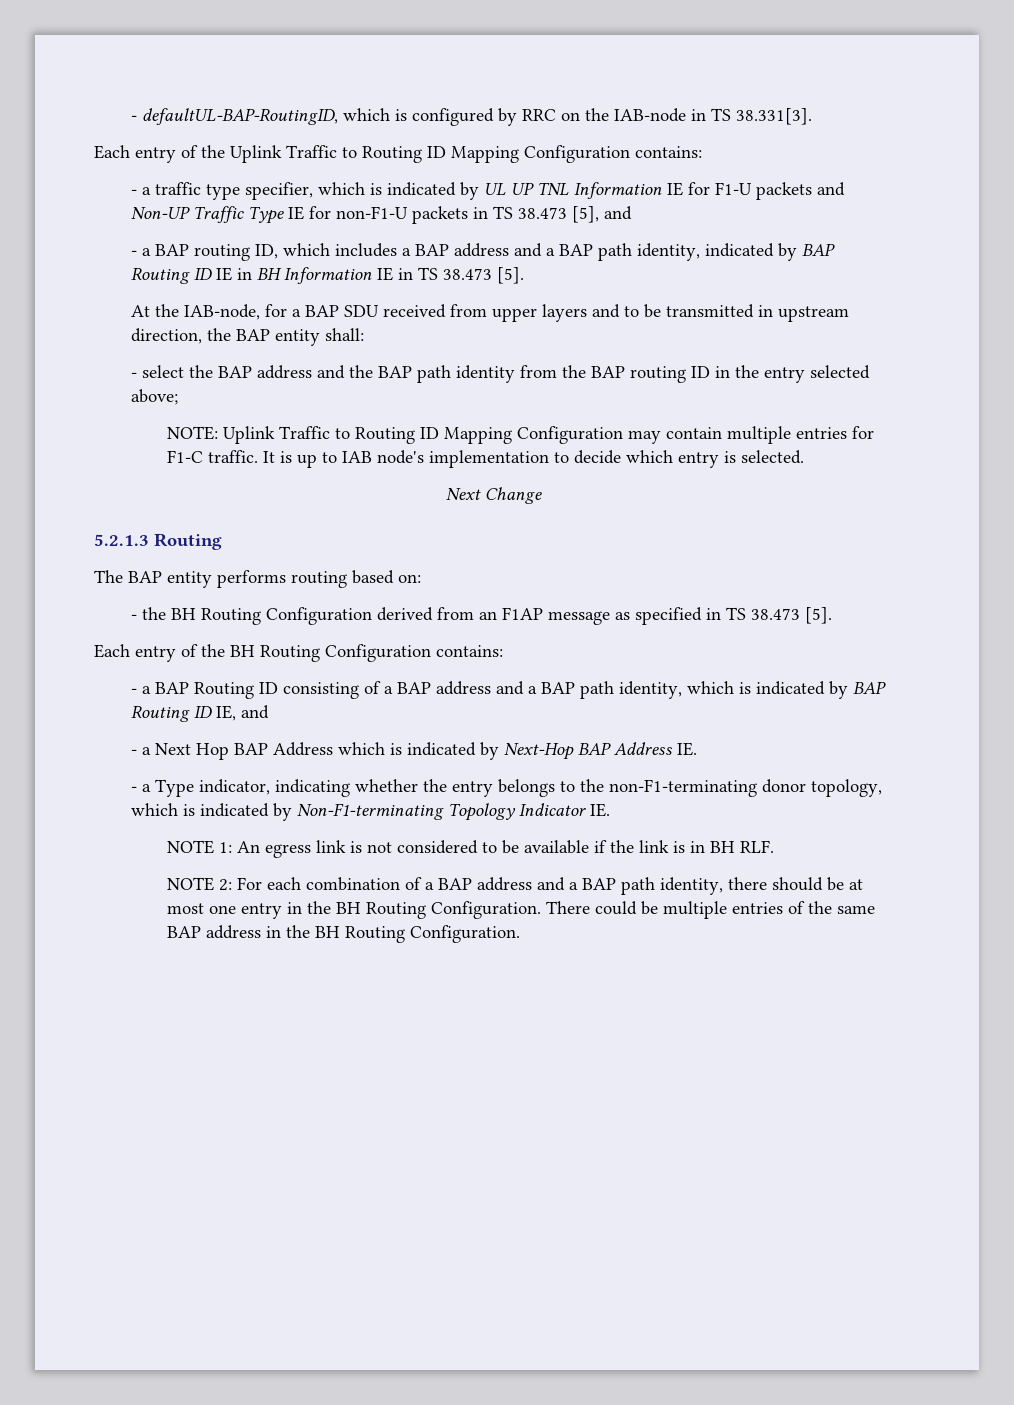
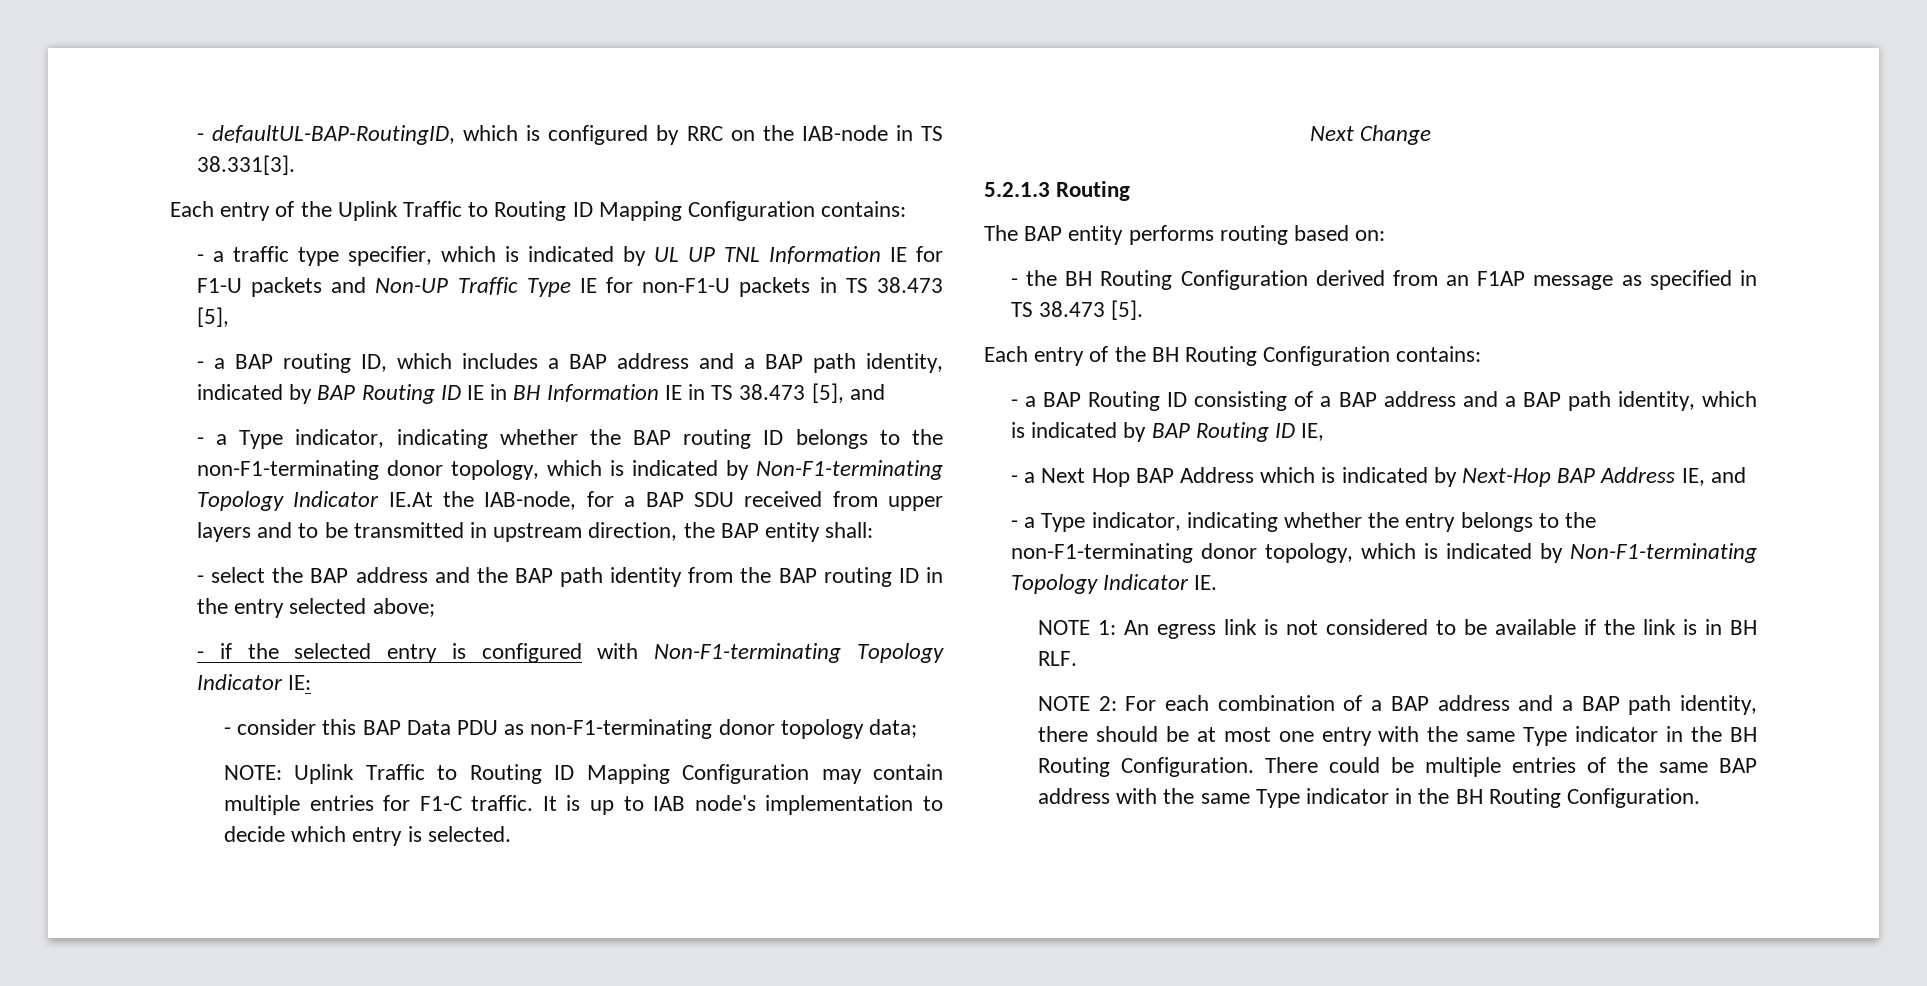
- - a traffic type specifier, which is indicated by UL UP TNL Information IE for F1-U packets and Non-UP Traffic Type IE for non-F1-U packets in TS 38.473 [5], and
+ - a traffic type specifier, which is indicated by UL UP TNL Information IE for F1-U packets and Non-UP Traffic Type IE for non-F1-U packets in TS 38.473 [5],
- - a BAP routing ID, which includes a BAP address and a BAP path identity, indicated by BAP Routing ID IE in BH Information IE in TS 38.473 [5].
- At the IAB-node, for a BAP SDU received from upper layers and to be transmitted in upstream direction, the BAP entity shall:
+ - a BAP routing ID, which includes a BAP address and a BAP path identity, indicated by BAP Routing ID IE in BH Information IE in TS 38.473 [5], and
+ - a Type indicator, indicating whether the BAP routing ID belongs to the non-F1-terminating donor topology, which is indicated by Non-F1-terminating Topology Indicator IE.At the IAB-node, for a BAP SDU received from upper layers and to be transmitted in upstream direction, the BAP entity shall:
+ - if the selected entry is configured with Non-F1-terminating Topology Indicator IE:
+ - consider this BAP Data PDU as non-F1-terminating donor topology data;
- - a BAP Routing ID consisting of a BAP address and a BAP path identity, which is indicated by BAP Routing ID IE, and
+ - a BAP Routing ID consisting of a BAP address and a BAP path identity, which is indicated by BAP Routing ID IE,
- - a Next Hop BAP Address which is indicated by Next-Hop BAP Address IE.
+ - a Next Hop BAP Address which is indicated by Next-Hop BAP Address IE, and
- NOTE 2: For each combination of a BAP address and a BAP path identity, there should be at most one entry in the BH Routing Configuration.
+ NOTE 2: For each combination of a BAP address and a BAP path identity, there should be at most one entry with the same Type indicator in the BH Routing Configuration.
- There could be multiple entries of the same BAP address in the BH Routing Configuration.
+ There could be multiple entries of the same BAP address with the same Type indicator in the BH Routing Configuration.

